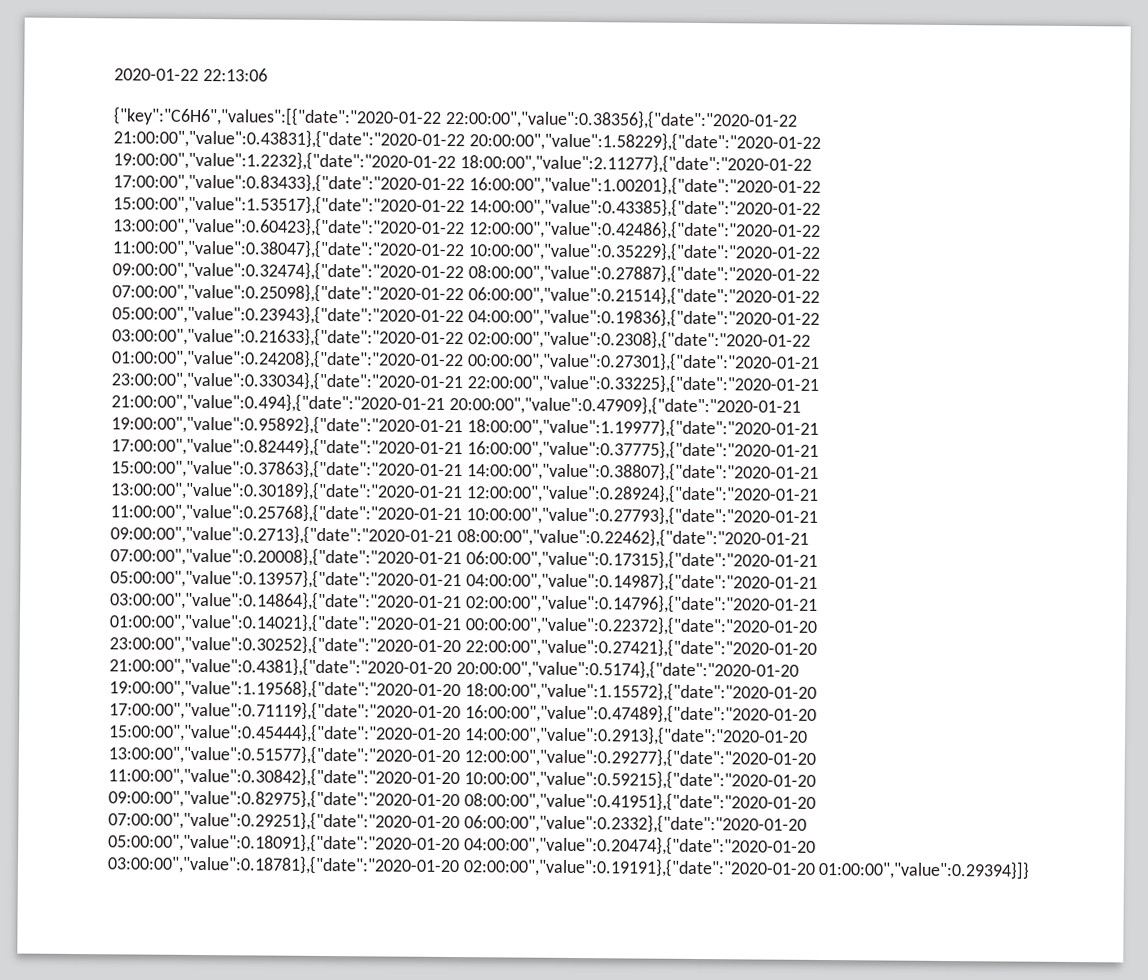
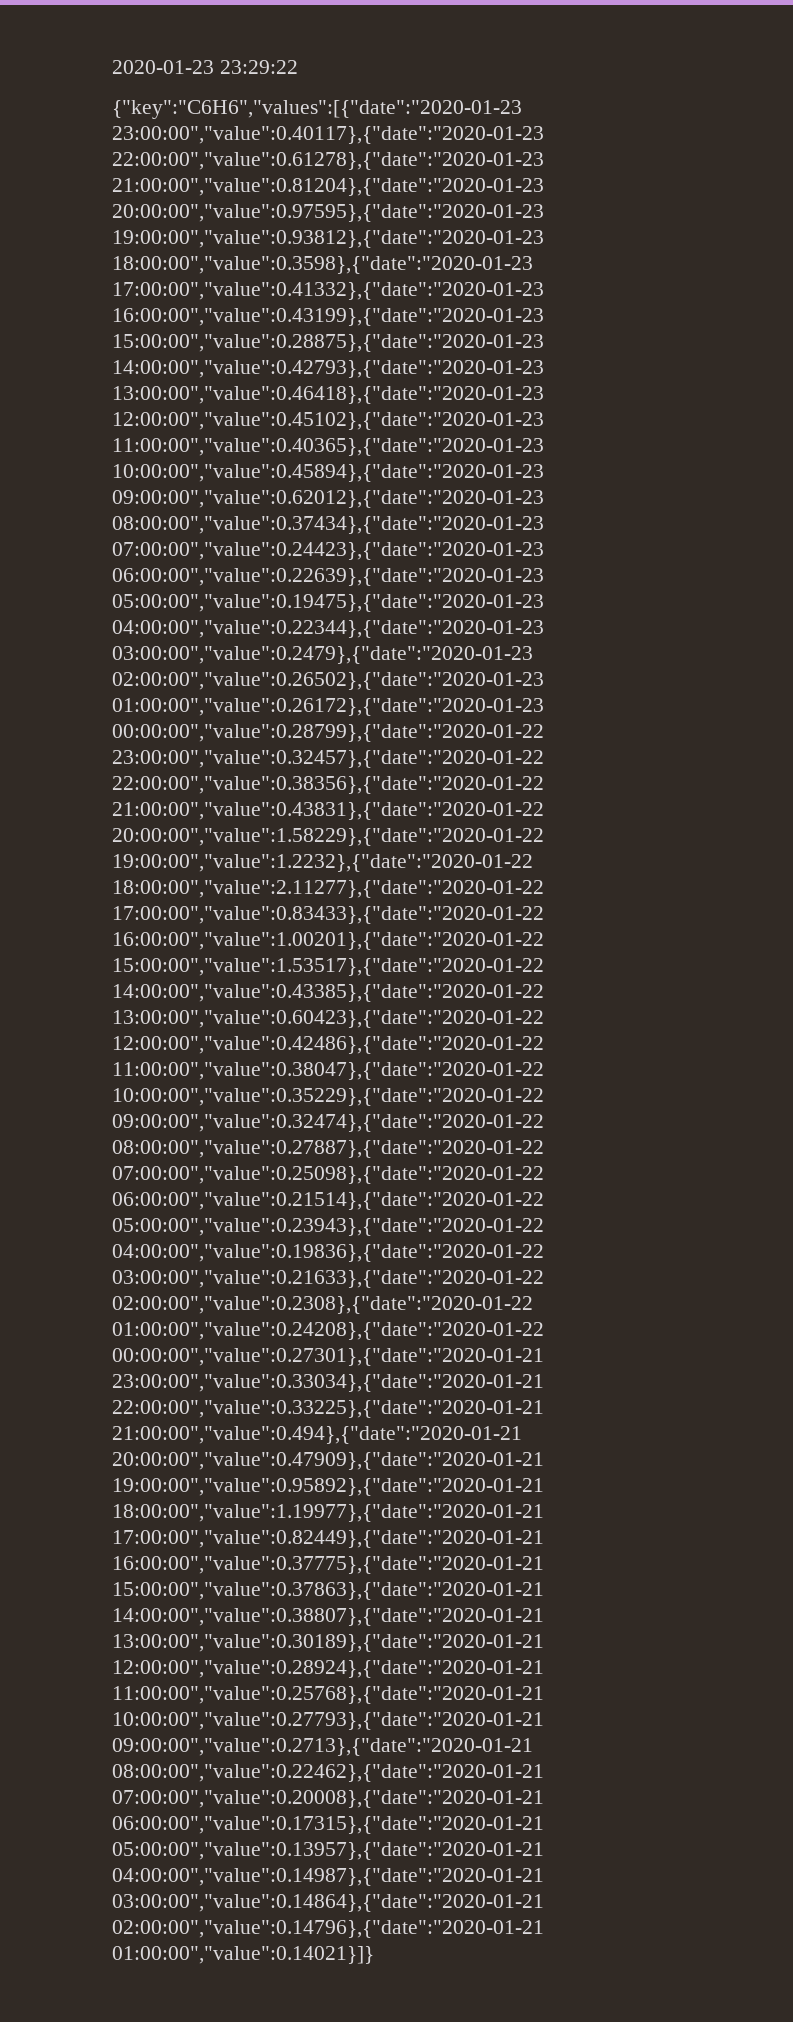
- 2020-01-22 22:13:06
- {"key":"C6H6","values":[{"date":"2020-01-22 22:00:00","value":0.38356},{"date":"2020-01-22 21:00:00","value":0.43831},{"date":"2020-01-22 20:00:00","value":1.58229},{"date":"2020-01-22 19:00:00","value":1.2232},{"date":"2020-01-22 18:00:00","value":2.11277},{"date":"2020-01-22 17:00:00","value":0.83433},{"date":"2020-01-22 16:00:00","value":1.00201},{"date":"2020-01-22 15:00:00","value":1.53517},{"date":"2020-01-22 14:00:00","value":0.43385},{"date":"2020-01-22 13:00:00","value":0.60423},{"date":"2020-01-22 12:00:00","value":0.42486},{"date":"2020-01-22 11:00:00","value":0.38047},{"date":"2020-01-22 10:00:00","value":0.35229},{"date":"2020-01-22 09:00:00","value":0.32474},{"date":"2020-01-22 08:00:00","value":0.27887},{"date":"2020-01-22 07:00:00","value":0.25098},{"date":"2020-01-22 06:00:00","value":0.21514},{"date":"2020-01-22 05:00:00","value":0.23943},{"date":"2020-01-22 04:00:00","value":0.19836},{"date":"2020-01-22 03:00:00","value":0.21633},{"date":"2020-01-22 02:00:00","value":0.2308},{"date":"2020-01-22 01:00:00","value":0.24208},{"date":"2020-01-22 00:00:00","value":0.27301},{"date":"2020-01-21 23:00:00","value":0.33034},{"date":"2020-01-21 22:00:00","value":0.33225},{"date":"2020-01-21 21:00:00","value":0.494},{"date":"2020-01-21 20:00:00","value":0.47909},{"date":"2020-01-21 19:00:00","value":0.95892},{"date":"2020-01-21 18:00:00","value":1.19977},{"date":"2020-01-21 17:00:00","value":0.82449},{"date":"2020-01-21 16:00:00","value":0.37775},{"date":"2020-01-21 15:00:00","value":0.37863},{"date":"2020-01-21 14:00:00","value":0.38807},{"date":"2020-01-21 13:00:00","value":0.30189},{"date":"2020-01-21 12:00:00","value":0.28924},{"date":"2020-01-21 11:00:00","value":0.25768},{"date":"2020-01-21 10:00:00","value":0.27793},{"date":"2020-01-21 09:00:00","value":0.2713},{"date":"2020-01-21 08:00:00","value":0.22462},{"date":"2020-01-21 07:00:00","value":0.20008},{"date":"2020-01-21 06:00:00","value":0.17315},{"date":"2020-01-21 05:00:00","value":0.13957},{"date":"2020-01-21 04:00:00","value":0.14987},{"date":"2020-01-21 03:00:00","value":0.14864},{"date":"2020-01-21 02:00:00","value":0.14796},{"date":"2020-01-21 01:00:00","value":0.14021},{"date":"2020-01-21 00:00:00","value":0.22372},{"date":"2020-01-20 23:00:00","value":0.30252},{"date":"2020-01-20 22:00:00","value":0.27421},{"date":"2020-01-20 21:00:00","value":0.4381},{"date":"2020-01-20 20:00:00","value":0.5174},{"date":"2020-01-20 19:00:00","value":1.19568},{"date":"2020-01-20 18:00:00","value":1.15572},{"date":"2020-01-20 17:00:00","value":0.71119},{"date":"2020-01-20 16:00:00","value":0.47489},{"date":"2020-01-20 15:00:00","value":0.45444},{"date":"2020-01-20 14:00:00","value":0.2913},{"date":"2020-01-20 13:00:00","value":0.51577},{"date":"2020-01-20 12:00:00","value":0.29277},{"date":"2020-01-20 11:00:00","value":0.30842},{"date":"2020-01-20 10:00:00","value":0.59215},{"date":"2020-01-20 09:00:00","value":0.82975},{"date":"2020-01-20 08:00:00","value":0.41951},{"date":"2020-01-20 07:00:00","value":0.29251},{"date":"2020-01-20 06:00:00","value":0.2332},{"date":"2020-01-20 05:00:00","value":0.18091},{"date":"2020-01-20 04:00:00","value":0.20474},{"date":"2020-01-20 03:00:00","value":0.18781},{"date":"2020-01-20 02:00:00","value":0.19191},{"date":"2020-01-20 01:00:00","value":0.29394}]}
+ 2020-01-23 23:29:22
+ {"key":"C6H6","values":[{"date":"2020-01-23 23:00:00","value":0.40117},{"date":"2020-01-23 22:00:00","value":0.61278},{"date":"2020-01-23 21:00:00","value":0.81204},{"date":"2020-01-23 20:00:00","value":0.97595},{"date":"2020-01-23 19:00:00","value":0.93812},{"date":"2020-01-23 18:00:00","value":0.3598},{"date":"2020-01-23 17:00:00","value":0.41332},{"date":"2020-01-23 16:00:00","value":0.43199},{"date":"2020-01-23 15:00:00","value":0.28875},{"date":"2020-01-23 14:00:00","value":0.42793},{"date":"2020-01-23 13:00:00","value":0.46418},{"date":"2020-01-23 12:00:00","value":0.45102},{"date":"2020-01-23 11:00:00","value":0.40365},{"date":"2020-01-23 10:00:00","value":0.45894},{"date":"2020-01-23 09:00:00","value":0.62012},{"date":"2020-01-23 08:00:00","value":0.37434},{"date":"2020-01-23 07:00:00","value":0.24423},{"date":"2020-01-23 06:00:00","value":0.22639},{"date":"2020-01-23 05:00:00","value":0.19475},{"date":"2020-01-23 04:00:00","value":0.22344},{"date":"2020-01-23 03:00:00","value":0.2479},{"date":"2020-01-23 02:00:00","value":0.26502},{"date":"2020-01-23 01:00:00","value":0.26172},{"date":"2020-01-23 00:00:00","value":0.28799},{"date":"2020-01-22 23:00:00","value":0.32457},{"date":"2020-01-22 22:00:00","value":0.38356},{"date":"2020-01-22 21:00:00","value":0.43831},{"date":"2020-01-22 20:00:00","value":1.58229},{"date":"2020-01-22 19:00:00","value":1.2232},{"date":"2020-01-22 18:00:00","value":2.11277},{"date":"2020-01-22 17:00:00","value":0.83433},{"date":"2020-01-22 16:00:00","value":1.00201},{"date":"2020-01-22 15:00:00","value":1.53517},{"date":"2020-01-22 14:00:00","value":0.43385},{"date":"2020-01-22 13:00:00","value":0.60423},{"date":"2020-01-22 12:00:00","value":0.42486},{"date":"2020-01-22 11:00:00","value":0.38047},{"date":"2020-01-22 10:00:00","value":0.35229},{"date":"2020-01-22 09:00:00","value":0.32474},{"date":"2020-01-22 08:00:00","value":0.27887},{"date":"2020-01-22 07:00:00","value":0.25098},{"date":"2020-01-22 06:00:00","value":0.21514},{"date":"2020-01-22 05:00:00","value":0.23943},{"date":"2020-01-22 04:00:00","value":0.19836},{"date":"2020-01-22 03:00:00","value":0.21633},{"date":"2020-01-22 02:00:00","value":0.2308},{"date":"2020-01-22 01:00:00","value":0.24208},{"date":"2020-01-22 00:00:00","value":0.27301},{"date":"2020-01-21 23:00:00","value":0.33034},{"date":"2020-01-21 22:00:00","value":0.33225},{"date":"2020-01-21 21:00:00","value":0.494},{"date":"2020-01-21 20:00:00","value":0.47909},{"date":"2020-01-21 19:00:00","value":0.95892},{"date":"2020-01-21 18:00:00","value":1.19977},{"date":"2020-01-21 17:00:00","value":0.82449},{"date":"2020-01-21 16:00:00","value":0.37775},{"date":"2020-01-21 15:00:00","value":0.37863},{"date":"2020-01-21 14:00:00","value":0.38807},{"date":"2020-01-21 13:00:00","value":0.30189},{"date":"2020-01-21 12:00:00","value":0.28924},{"date":"2020-01-21 11:00:00","value":0.25768},{"date":"2020-01-21 10:00:00","value":0.27793},{"date":"2020-01-21 09:00:00","value":0.2713},{"date":"2020-01-21 08:00:00","value":0.22462},{"date":"2020-01-21 07:00:00","value":0.20008},{"date":"2020-01-21 06:00:00","value":0.17315},{"date":"2020-01-21 05:00:00","value":0.13957},{"date":"2020-01-21 04:00:00","value":0.14987},{"date":"2020-01-21 03:00:00","value":0.14864},{"date":"2020-01-21 02:00:00","value":0.14796},{"date":"2020-01-21 01:00:00","value":0.14021}]}

